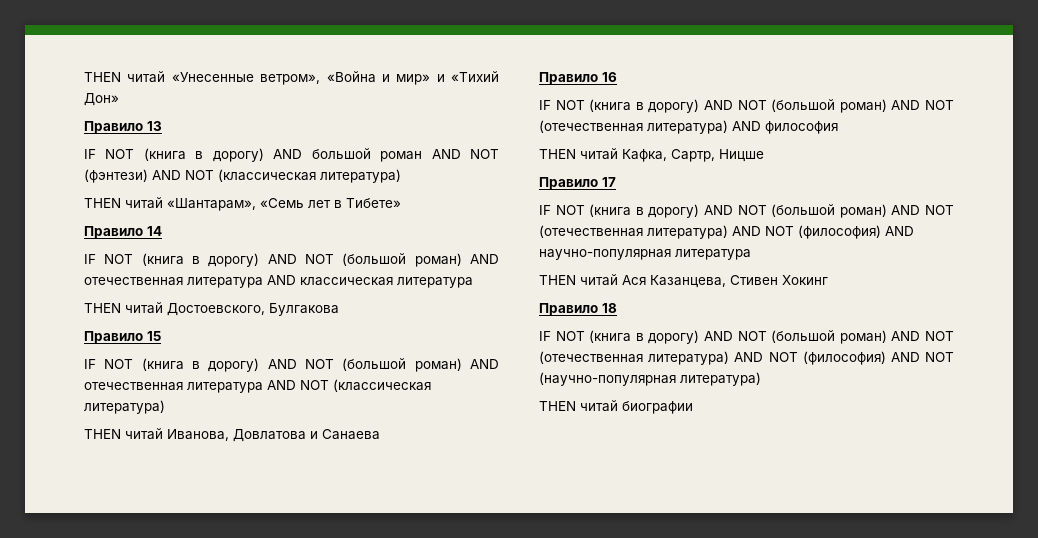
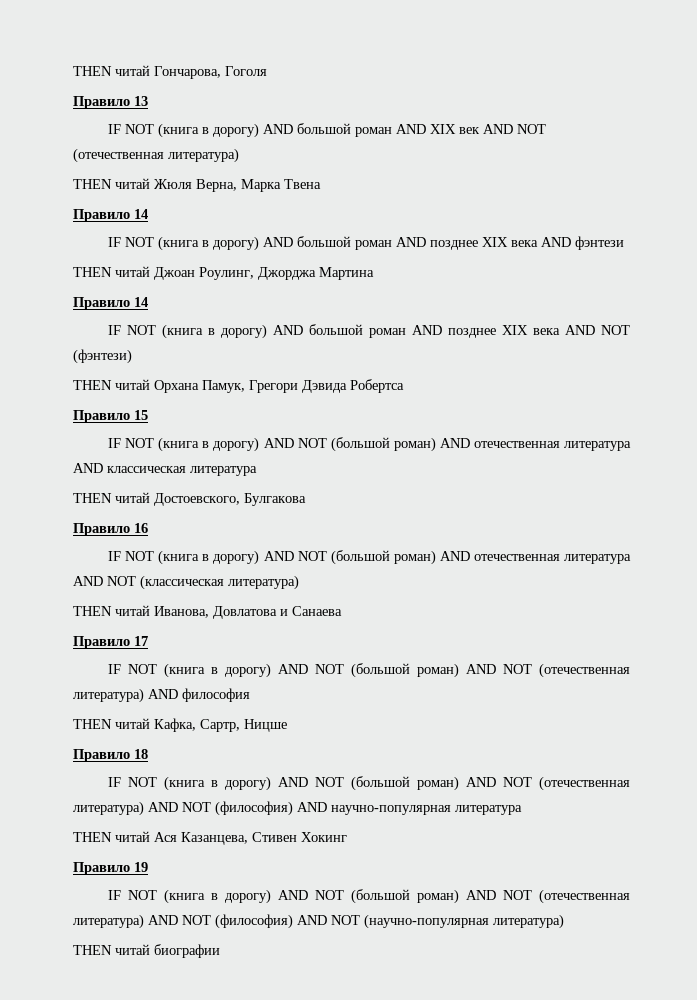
- THEN читай «Унесенные ветром», «Война и мир» и «Тихий Дон»
+ THEN читай Гончарова, Гоголя
- IF NOT (книга в дорогу) AND большой роман AND NOT (фэнтези) AND NOT (классическая литература)
- THEN читай «Шантарам», «Семь лет в Тибете»
+ IF NOT (книга в дорогу) AND большой роман AND XIX век AND NOT (отечественная литература)
+ THEN читай Жюля Верна, Марка Твена
  Правило 14
+ IF NOT (книга в дорогу) AND большой роман AND позднее XIX века AND фэнтези
+ THEN читай Джоан Роулинг, Джорджа Мартина
+ Правило 14
+ IF NOT (книга в дорогу) AND большой роман AND позднее XIX века AND NOT (фэнтези)
+ THEN читай Орхана Памук, Грегори Дэвида Робертса
+ Правило 15
- Правило 15
+ Правило 16
- Правило 16
+ Правило 17
- Правило 17
+ Правило 18
- Правило 18
+ Правило 19

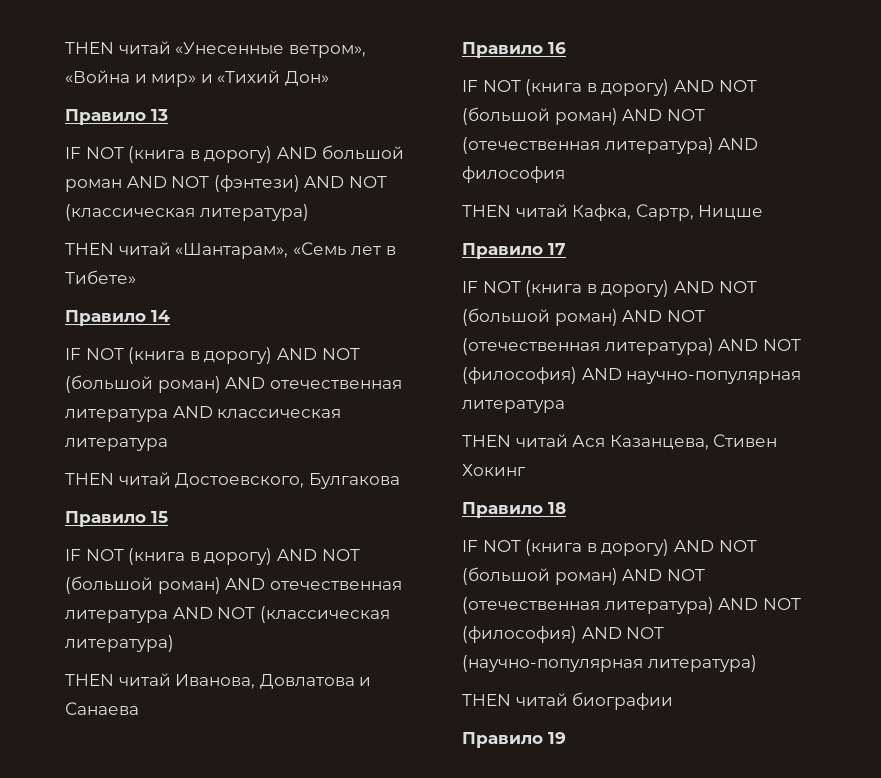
- THEN читай Гончарова, Гоголя
+ THEN читай «Унесенные ветром», «Война и мир» и «Тихий Дон»
- IF NOT (книга в дорогу) AND большой роман AND XIX век AND NOT (отечественная литература)
- THEN читай Жюля Верна, Марка Твена
+ IF NOT (книга в дорогу) AND большой роман AND NOT (фэнтези) AND NOT (классическая литература)
+ THEN читай «Шантарам», «Семь лет в Тибете»
  Правило 14
- IF NOT (книга в дорогу) AND большой роман AND позднее XIX века AND фэнтези
- THEN читай Джоан Роулинг, Джорджа Мартина
- Правило 14
- IF NOT (книга в дорогу) AND большой роман AND позднее XIX века AND NOT (фэнтези)
- THEN читай Орхана Памук, Грегори Дэвида Робертса
- Правило 15
- Правило 16
+ Правило 15
- Правило 17
+ Правило 16
- Правило 18
+ Правило 17
- Правило 19
+ Правило 18
+ Правило 19

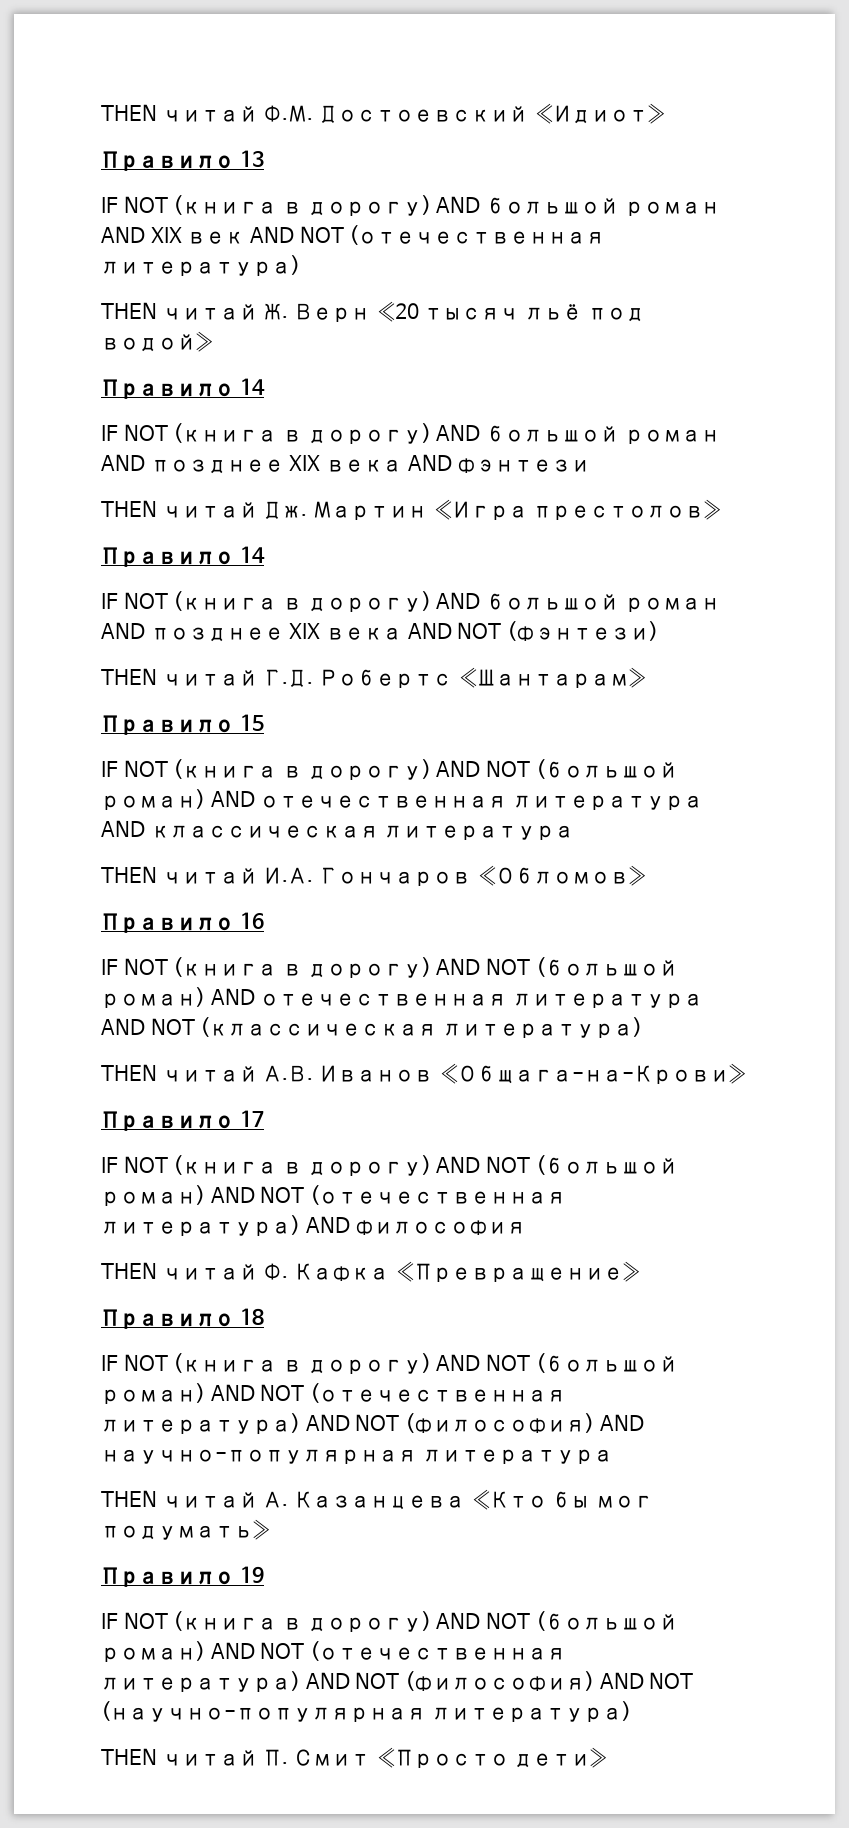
- THEN читай «Унесенные ветром», «Война и мир» и «Тихий Дон»
+ THEN читай Ф.М. Достоевский «Идиот»
- IF NOT (книга в дорогу) AND большой роман AND NOT (фэнтези) AND NOT (классическая литература)
- THEN читай «Шантарам», «Семь лет в Тибете»
+ IF NOT (книга в дорогу) AND большой роман AND XIX век AND NOT (отечественная литература)
+ THEN читай Ж. Верн «20 тысяч льё под водой»
  Правило 14
+ IF NOT (книга в дорогу) AND большой роман AND позднее XIX века AND фэнтези
+ THEN читай Дж. Мартин «Игра престолов»
+ Правило 14
+ IF NOT (книга в дорогу) AND большой роман AND позднее XIX века AND NOT (фэнтези)
+ THEN читай Г.Д. Робертс «Шантарам»
+ Правило 15
- THEN читай Достоевского, Булгакова
- Правило 15
+ THEN читай И.А. Гончаров «Обломов»
+ Правило 16
- THEN читай Иванова, Довлатова и Санаева
- Правило 16
+ THEN читай А.В. Иванов «Общага-на-Крови»
+ Правило 17
- THEN читай Кафка, Сартр, Ницше
- Правило 17
+ THEN читай Ф. Кафка «Превращение»
+ Правило 18
- THEN читай Ася Казанцева, Стивен Хокинг
- Правило 18
+ THEN читай А. Казанцева «Кто бы мог подумать»
+ Правило 19
- THEN читай биографии
- Правило 19
+ THEN читай П. Смит «Просто дети»

